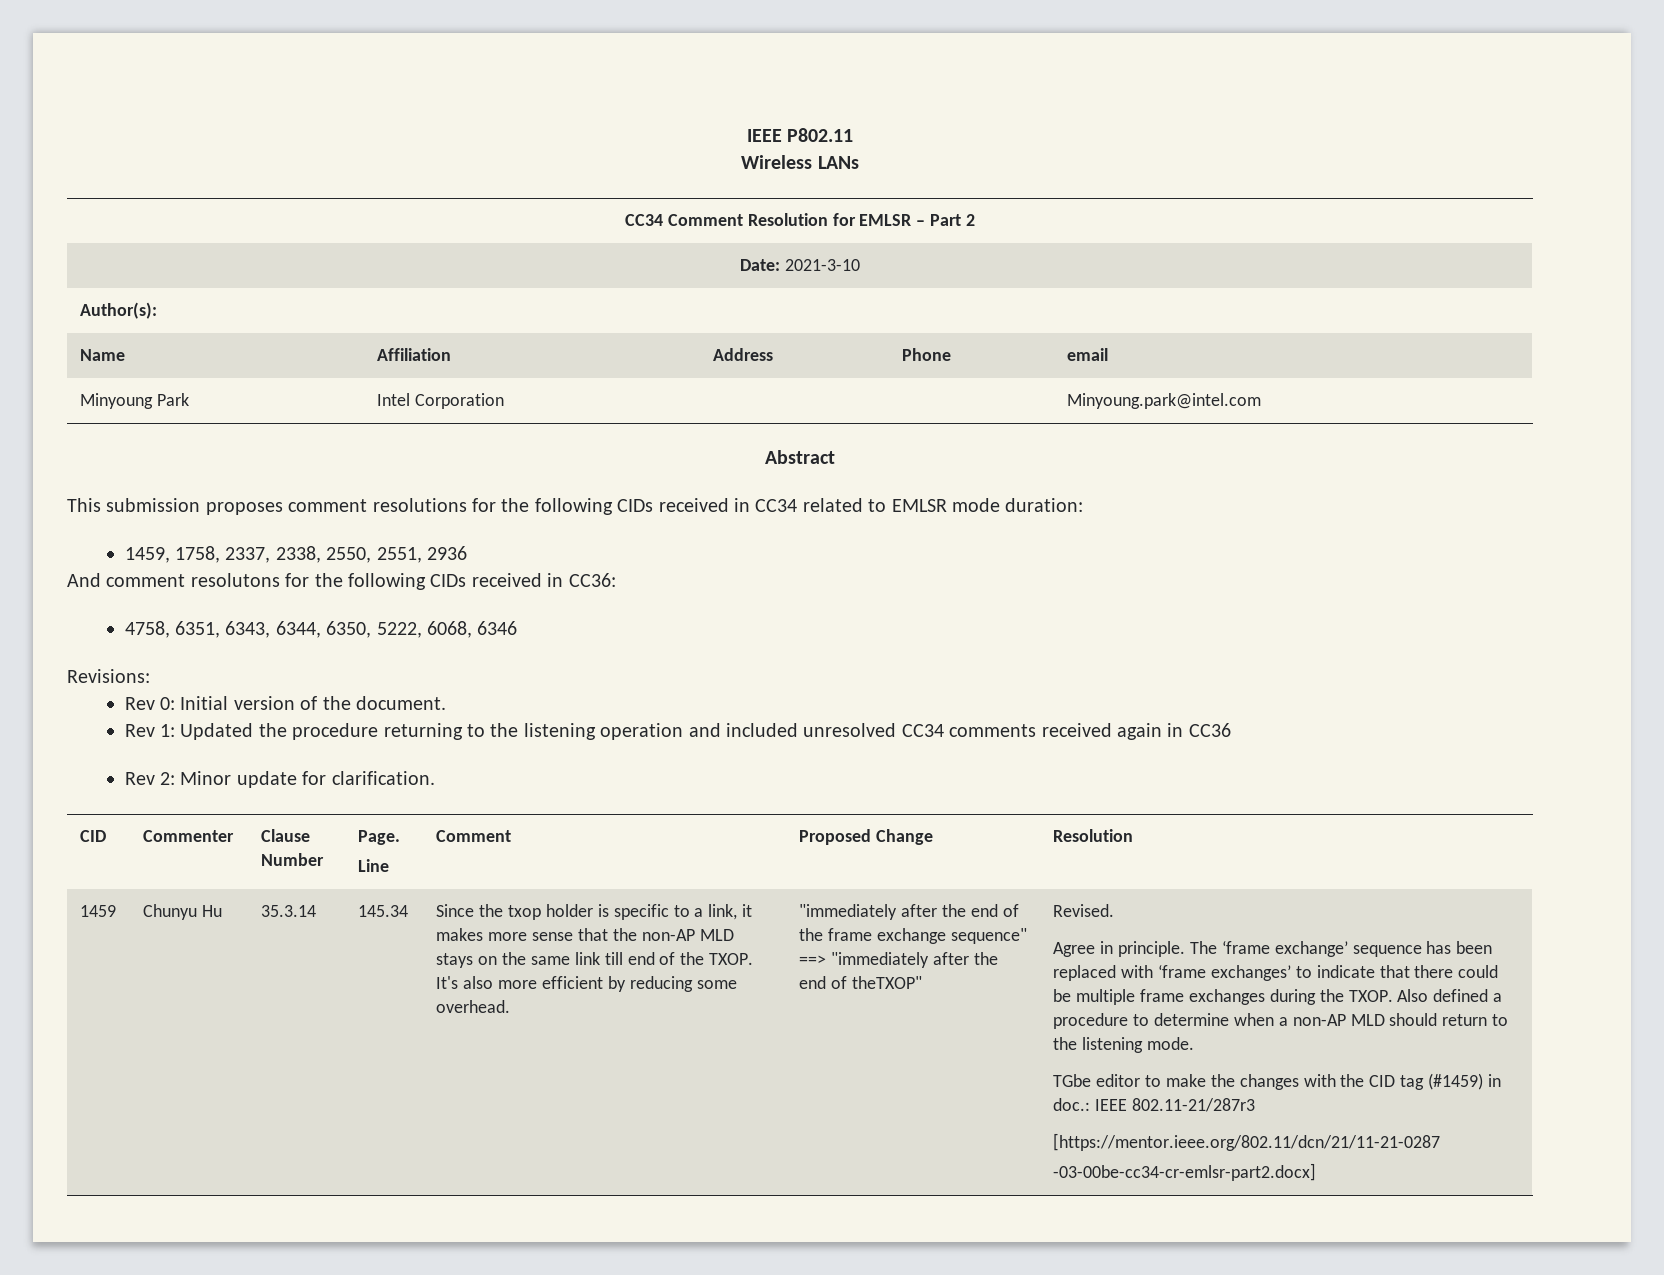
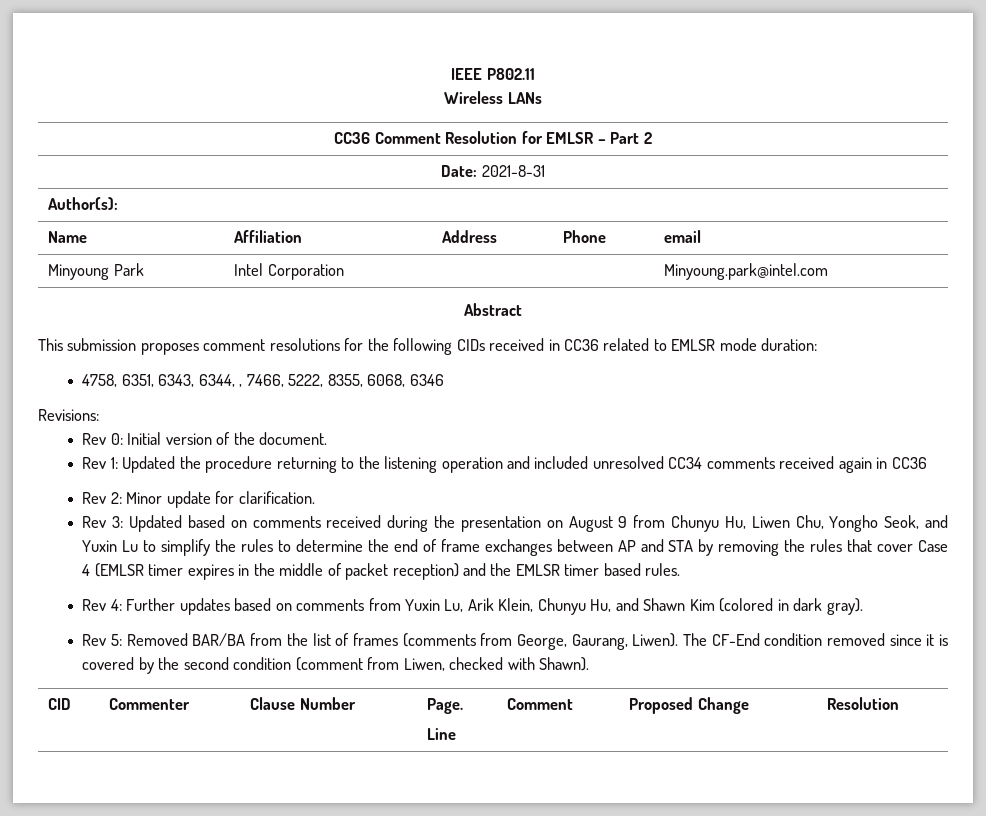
- CC34 Comment Resolution for EMLSR – Part 2
+ CC36 Comment Resolution for EMLSR – Part 2
- Date: 2021-3-10
+ Date: 2021-8-31
- This submission proposes comment resolutions for the following CIDs received in CC34 related to EMLSR mode duration:
+ This submission proposes comment resolutions for the following CIDs received in CC36 related to EMLSR mode duration:
- 1459, 1758, 2337, 2338, 2550, 2551, 2936
- And comment resolutons for the following CIDs received in CC36:
- 4758, 6351, 6343, 6344, 6350, 5222, 6068, 6346
+ 4758, 6351, 6343, 6344, , 7466, 5222, 8355, 6068, 6346
+ Rev 3: Updated based on comments received during the presentation on August 9 from Chunyu Hu, Liwen Chu, Yongho Seok, and Yuxin Lu to simplify the rules to determine the end of frame exchanges between AP and STA by removing the rules that cover Case 4 (EMLSR timer expires in the middle of packet reception) and the EMLSR timer based rules.
+ Rev 4: Further updates based on comments from Yuxin Lu, Arik Klein, Chunyu Hu, and Shawn Kim (colored in dark gray).
+ Rev 5: Removed BAR/BA from the list of frames (comments from George, Gaurang, Liwen). The CF-End condition removed since it is covered by the second condition (comment from Liwen, checked with Shawn).
- 1459 | Chunyu Hu | 35.3.14 | 145.34 | Since the txop holder is specific to a link, it makes more sense that the non-AP MLD stays on the same link till end of the TXOP. It's also more efficient by reducing some overhead. | "immediately after the end of the frame exchange sequence" ==> "immediately after the end of theTXOP" | Revised.
- Agree in principle. The ‘frame exchange’ sequence has been replaced with ‘frame exchanges’ to indicate that there could be multiple frame exchanges during the TXOP. Also defined a procedure to determine when a non-AP MLD should return to the listening mode.
- TGbe editor to make the changes with the CID tag (#1459) in doc.: IEEE 802.11-21/287r3
- [https://mentor.ieee.org/802.11/dcn/21/11-21-0287
- -03-00be-cc34-cr-emlsr-part2.docx]

